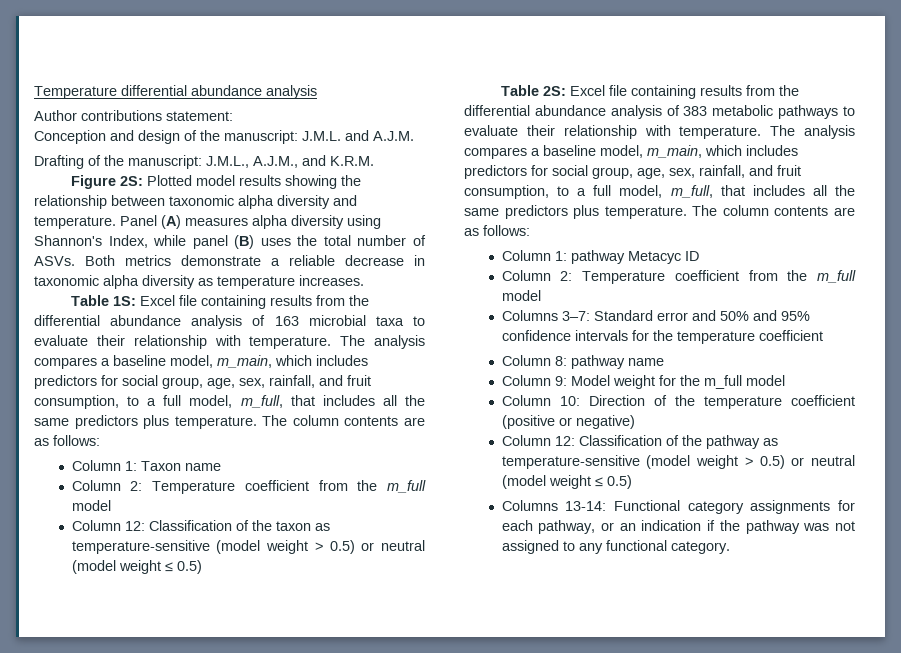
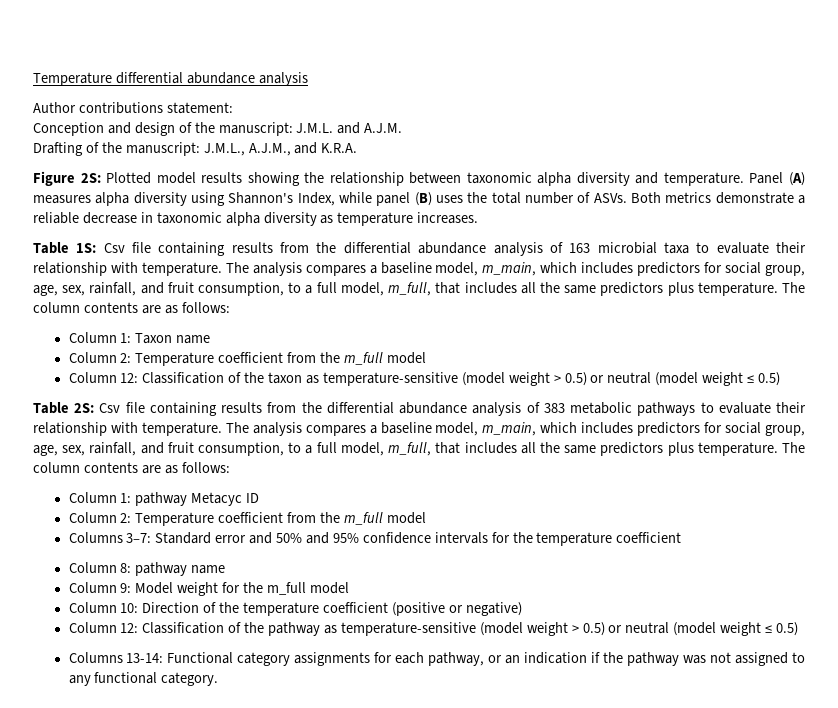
- Drafting of the manuscript: J.M.L., A.J.M., and K.R.M.
+ Drafting of the manuscript: J.M.L., A.J.M., and K.R.A.
- Table 1S: Excel file containing results from the differential abundance analysis of 163 microbial taxa to evaluate their relationship with temperature.
+ Table 1S: Csv file containing results from the differential abundance analysis of 163 microbial taxa to evaluate their relationship with temperature.
- Table 2S: Excel file containing results from the differential abundance analysis of 383 metabolic pathways to evaluate their relationship with temperature.
+ Table 2S: Csv file containing results from the differential abundance analysis of 383 metabolic pathways to evaluate their relationship with temperature.

